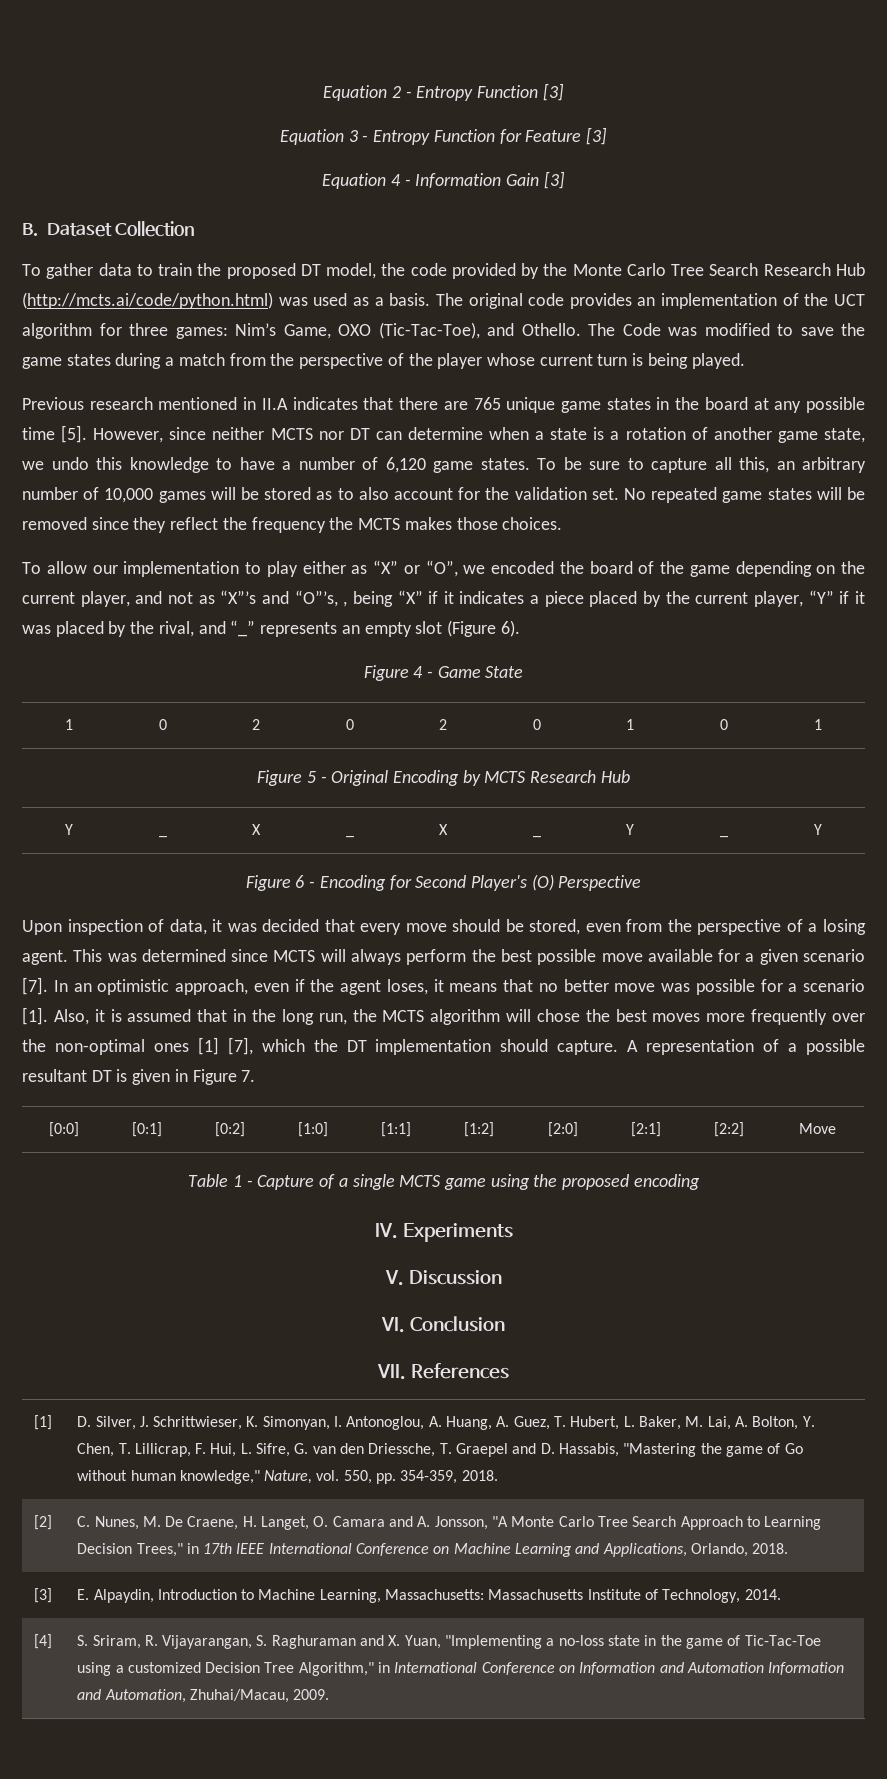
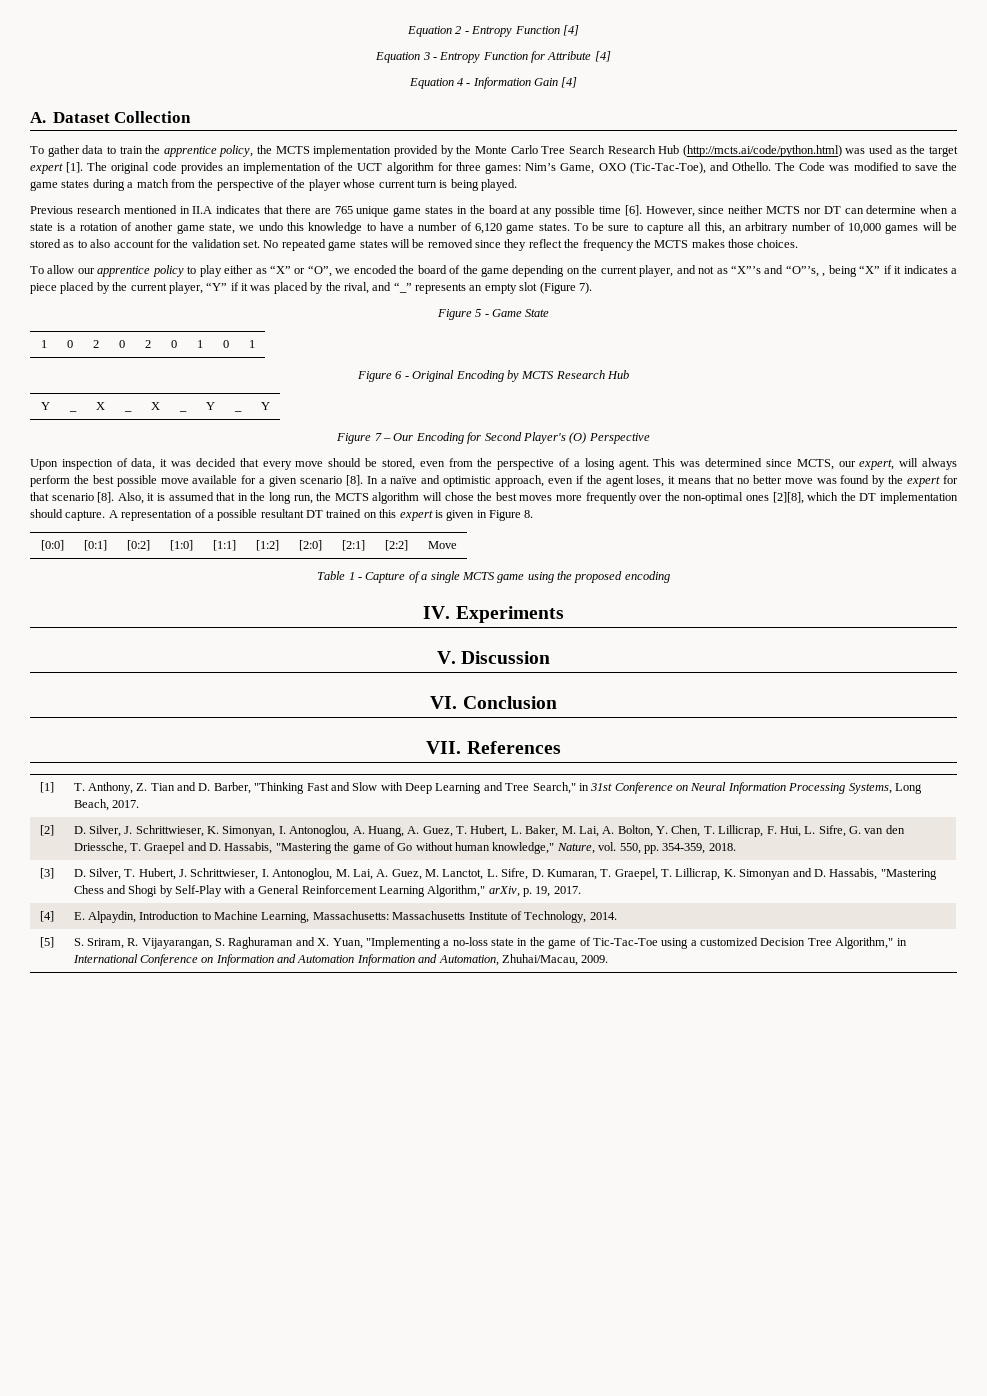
- Equation 2 - Entropy Function [3]
+ Equation 2 - Entropy Function [4]
- Equation 3 - Entropy Function for Feature [3]
+ Equation 3 - Entropy Function for Attribute [4]
- Equation 4 - Information Gain [3]
- B. Dataset Collection
+ Equation 4 - Information Gain [4]
+ A. Dataset Collection
- To gather data to train the proposed DT model, the code provided by the Monte Carlo Tree Search Research Hub (http://mcts.ai/code/python.html) was used as a basis.
+ To gather data to train the apprentice policy, the MCTS implementation provided by the Monte Carlo Tree Search Research Hub (http://mcts.ai/code/python.html) was used as the target expert [1].
- Previous research mentioned in II.A indicates that there are 765 unique game states in the board at any possible time [5].
+ Previous research mentioned in II.A indicates that there are 765 unique game states in the board at any possible time [6].
- To allow our implementation to play either as “X” or “O”, we encoded the board of the game depending on the current player, and not as “X”’s and “O”’s, , being “X” if it indicates a piece placed by the current player, “Y” if it was placed by the rival, and “_” represents an empty slot (Figure 6).
- Figure 4 - Game State
+ To allow our apprentice policy to play either as “X” or “O”, we encoded the board of the game depending on the current player, and not as “X”’s and “O”’s, , being “X” if it indicates a piece placed by the current player, “Y” if it was placed by the rival, and “_” represents an empty slot (Figure 7).
+ Figure 5 - Game State
- Figure 5 - Original Encoding by MCTS Research Hub
+ Figure 6 - Original Encoding by MCTS Research Hub
- Figure 6 - Encoding for Second Player's (O) Perspective
+ Figure 7 – Our Encoding for Second Player's (O) Perspective
- This was determined since MCTS will always perform the best possible move available for a given scenario [7]. In an optimistic approach, even if the agent loses, it means that no better move was possible for a scenario [1].
+ This was determined since MCTS, our expert, will always perform the best possible move available for a given scenario [8]. In a naïve and optimistic approach, even if the agent loses, it means that no better move was found by the expert for that scenario [8].
- Also, it is assumed that in the long run, the MCTS algorithm will chose the best moves more frequently over the non-optimal ones [1] [7], which the DT implementation should capture.
+ Also, it is assumed that in the long run, the MCTS algorithm will chose the best moves more frequently over the non-optimal ones [2][8], which the DT implementation should capture.
- A representation of a possible resultant DT is given in Figure 7.
+ A representation of a possible resultant DT trained on this expert is given in Figure 8.
+ T. Anthony, Z. Tian and D. Barber, "Thinking Fast and Slow with Deep Learning and Tree Search," in 31st Conference on Neural Information Processing Systems, Long Beach, 2017.
+ [2]
- [2] | C. Nunes, M. De Craene, H. Langet, O. Camara and A. Jonsson, "A Monte Carlo Tree Search Approach to Learning Decision Trees," in 17th IEEE International Conference on Machine Learning and Applications, Orlando, 2018.
- [3] | E. Alpaydin, Introduction to Machine Learning, Massachusetts: Massachusetts Institute of Technology, 2014.
+ [3] | D. Silver, T. Hubert, J. Schrittwieser, I. Antonoglou, M. Lai, A. Guez, M. Lanctot, L. Sifre, D. Kumaran, T. Graepel, T. Lillicrap, K. Simonyan and D. Hassabis, "Mastering Chess and Shogi by Self-Play with a General Reinforcement Learning Algorithm," arXiv, p. 19, 2017.
+ [4] | E. Alpaydin, Introduction to Machine Learning, Massachusetts: Massachusetts Institute of Technology, 2014.
- [4] | S. Sriram, R. Vijayarangan, S. Raghuraman and X. Yuan, "Implementing a no-loss state in the game of Tic-Tac-Toe using a customized Decision Tree Algorithm," in International Conference on Information and Automation Information and Automation, Zhuhai/Macau, 2009.
+ [5] | S. Sriram, R. Vijayarangan, S. Raghuraman and X. Yuan, "Implementing a no-loss state in the game of Tic-Tac-Toe using a customized Decision Tree Algorithm," in International Conference on Information and Automation Information and Automation, Zhuhai/Macau, 2009.

